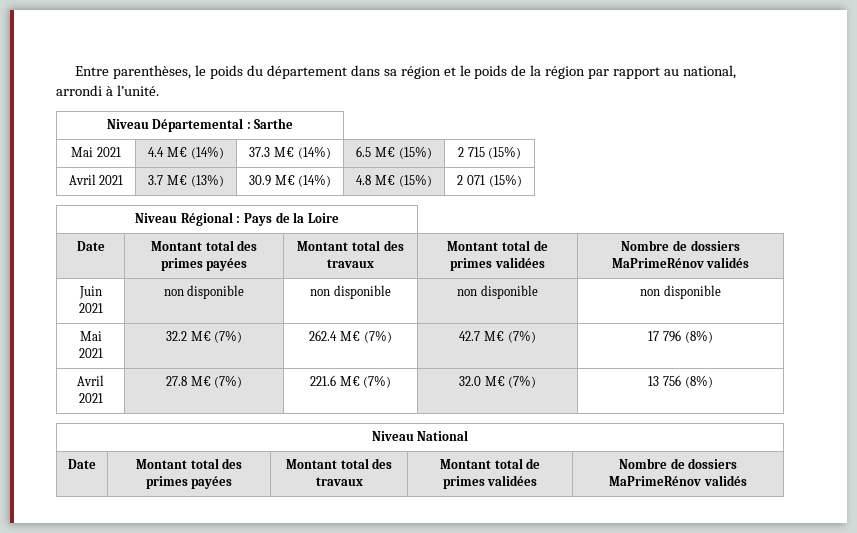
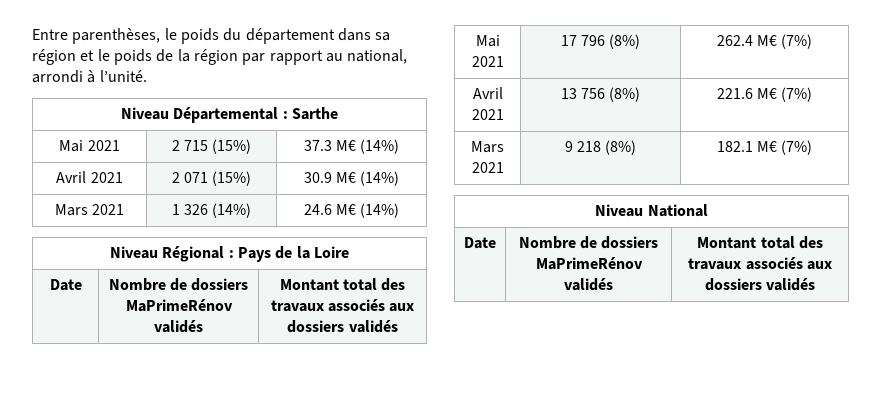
- Mai 2021 | 4.4 M€ (14%) | 37.3 M€ (14%) | 6.5 M€ (15%) | 2 715 (15%)
- Avril 2021 | 3.7 M€ (13%) | 30.9 M€ (14%) | 4.8 M€ (15%) | 2 071 (15%)
+ Mai 2021 | 2 715 (15%) | 37.3 M€ (14%)
+ Avril 2021 | 2 071 (15%) | 30.9 M€ (14%)
+ Mars 2021 | 1 326 (14%) | 24.6 M€ (14%)
  Niveau Régional : Pays de la Loire
- Date | Montant total des primes payées | Montant total des travaux | Montant total de primes validées | Nombre de dossiers MaPrimeRénov validés
- Juin 2021 | non disponible | non disponible | non disponible | non disponible
- Mai 2021 | 32.2 M€ (7%) | 262.4 M€ (7%) | 42.7 M€ (7%) | 17 796 (8%)
- Avril 2021 | 27.8 M€ (7%) | 221.6 M€ (7%) | 32.0 M€ (7%) | 13 756 (8%)
+ Date | Nombre de dossiers MaPrimeRénov validés | Montant total des travaux associés aux dossiers validés
+ Mai 2021 | 17 796 (8%) | 262.4 M€ (7%)
+ Avril 2021 | 13 756 (8%) | 221.6 M€ (7%)
+ Mars 2021 | 9 218 (8%) | 182.1 M€ (7%)
  Niveau National
- Date | Montant total des primes payées | Montant total des travaux | Montant total de primes validées | Nombre de dossiers MaPrimeRénov validés
+ Date | Nombre de dossiers MaPrimeRénov validés | Montant total des travaux associés aux dossiers validés

